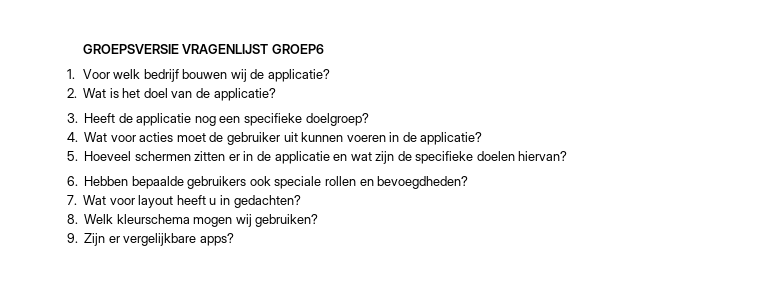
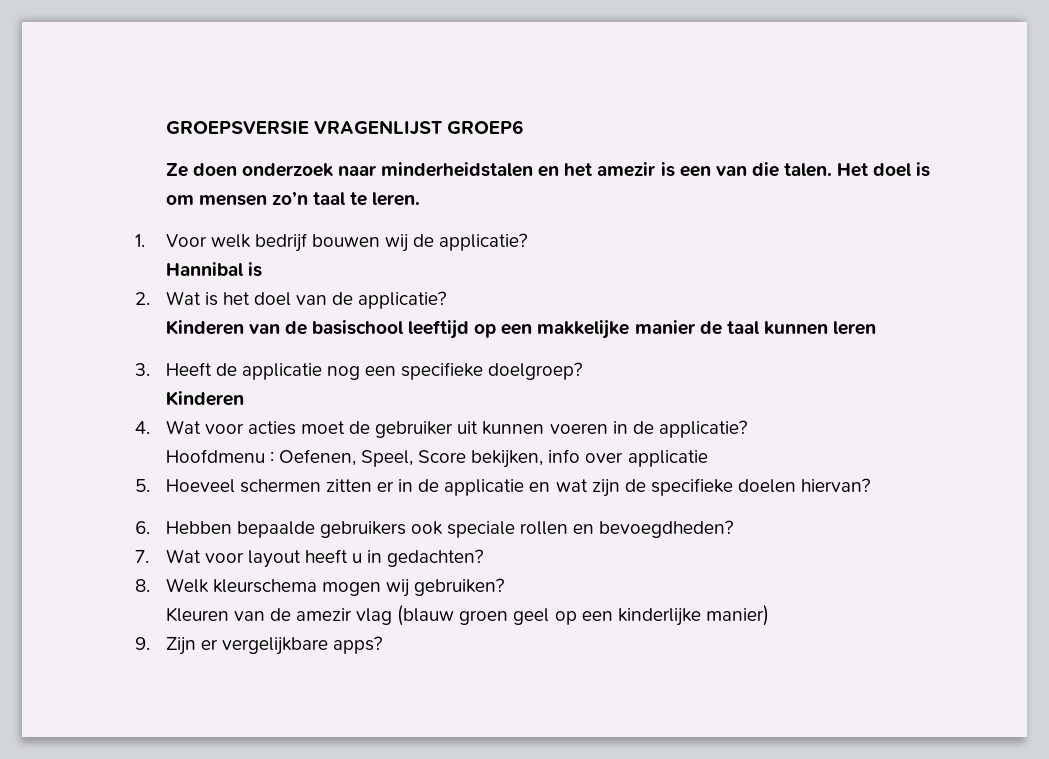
+ Ze doen onderzoek naar minderheidstalen en het amezir is een van die talen. Het doel is om mensen zo’n taal te leren.
+ Hannibal is
+ Kinderen van de basischool leeftijd op een makkelijke manier de taal kunnen leren
  3. Heeft de applicatie nog een specifieke doelgroep?
+ Kinderen
+ Hoofdmenu : Oefenen, Speel, Score bekijken, info over applicatie
+ Kleuren van de amezir vlag (blauw groen geel op een kinderlijke manier)

